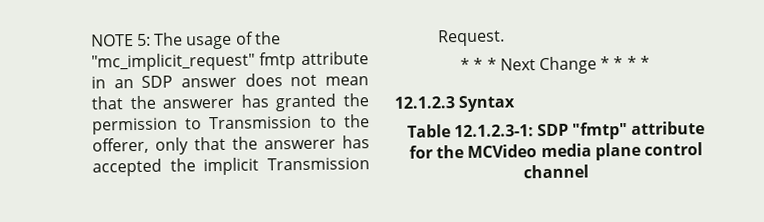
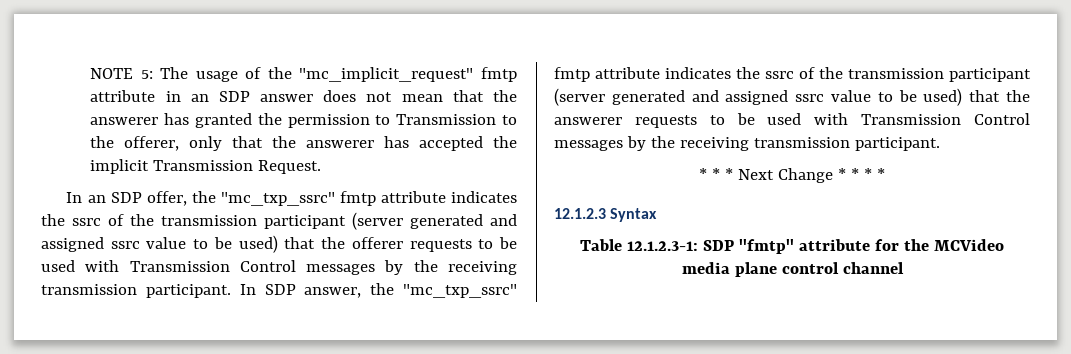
+ In an SDP offer, the "mc_txp_ssrc" fmtp attribute indicates the ssrc of the transmission participant (server generated and assigned ssrc value to be used) that the offerer requests to be used with Transmission Control messages by the receiving transmission participant. In SDP answer, the "mc_txp_ssrc" fmtp attribute indicates the ssrc of the transmission participant (server generated and assigned ssrc value to be used) that the answerer requests to be used with Transmission Control messages by the receiving transmission participant.

